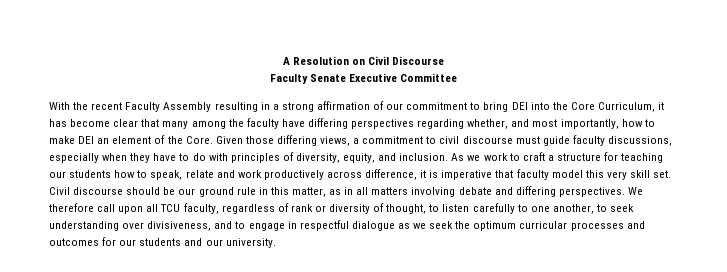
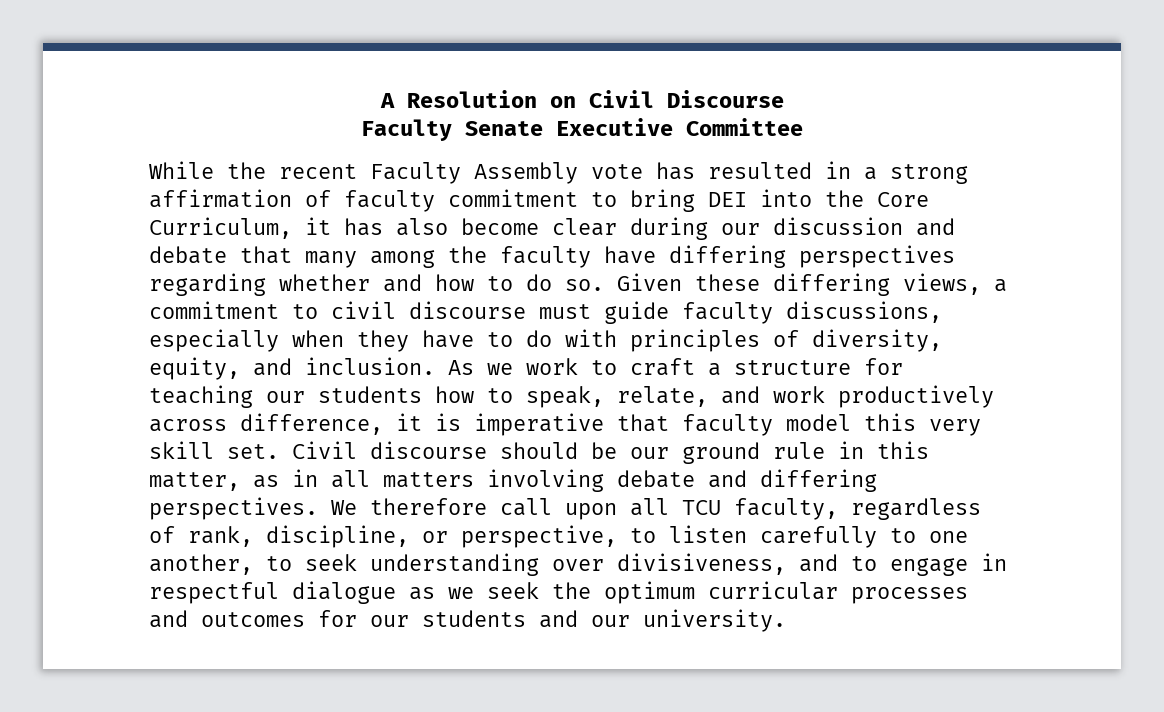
- With the recent Faculty Assembly resulting in a strong affirmation of our commitment to bring DEI into the Core Curriculum, it has become clear that many among the faculty have differing perspectives regarding whether, and most importantly, how to make DEI an element of the Core. Given those differing views, a commitment to civil discourse must guide faculty discussions, especially when they have to do with principles of diversity, equity, and inclusion.
+ While the recent Faculty Assembly vote has resulted in a strong affirmation of faculty commitment to bring DEI into the Core Curriculum, it has also become clear during our discussion and debate that many among the faculty have differing perspectives regarding whether and how to do so. Given these differing views, a commitment to civil discourse must guide faculty discussions, especially when they have to do with principles of diversity, equity, and inclusion.
- As we work to craft a structure for teaching our students how to speak, relate and work productively across difference, it is imperative that faculty model this very skill set.
+ As we work to craft a structure for teaching our students how to speak, relate, and work productively across difference, it is imperative that faculty model this very skill set.
- We therefore call upon all TCU faculty, regardless of rank or diversity of thought, to listen carefully to one another, to seek understanding over divisiveness, and to engage in respectful dialogue as we seek the optimum curricular processes and outcomes for our students and our university.
+ We therefore call upon all TCU faculty, regardless of rank, discipline, or perspective, to listen carefully to one another, to seek understanding over divisiveness, and to engage in respectful dialogue as we seek the optimum curricular processes and outcomes for our students and our university.

